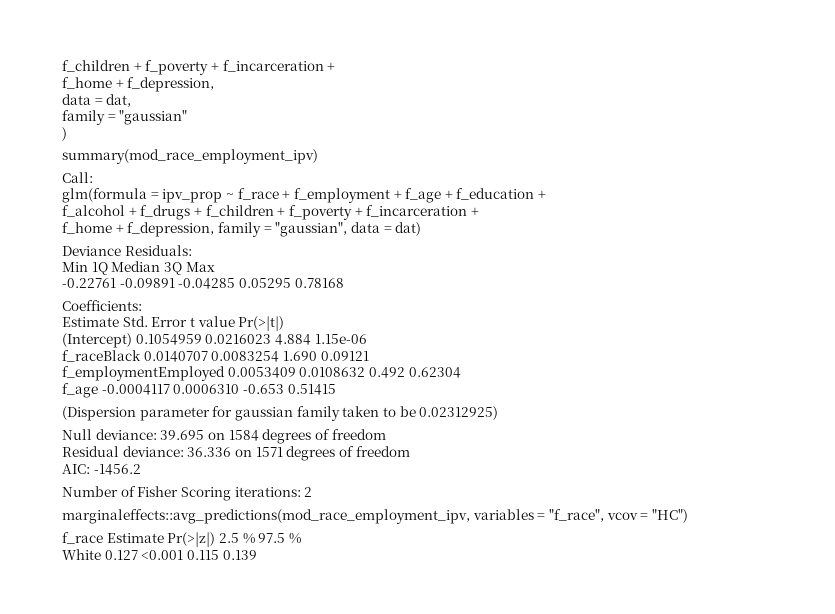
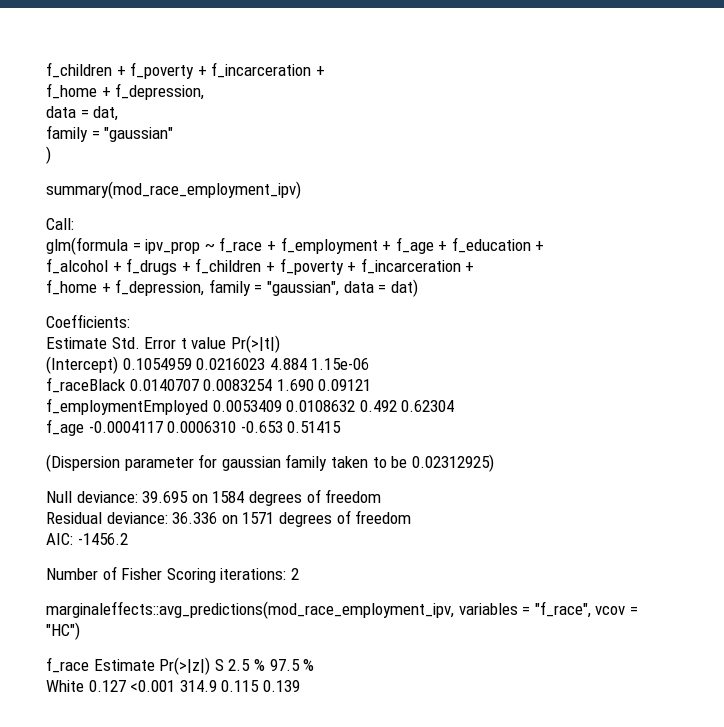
- Deviance Residuals:
- Min 1Q Median 3Q Max
- -0.22761 -0.09891 -0.04285 0.05295 0.78168
- f_race Estimate Pr(>|z|) 2.5 % 97.5 %
+ f_race Estimate Pr(>|z|) S 2.5 % 97.5 %
- White 0.127 <0.001 0.115 0.139
+ White 0.127 <0.001 314.9 0.115 0.139

